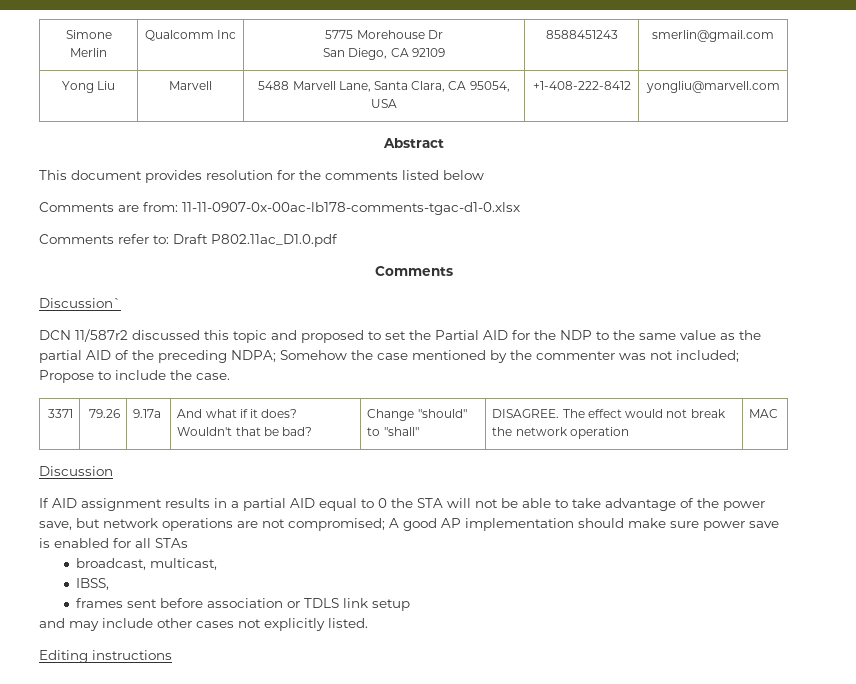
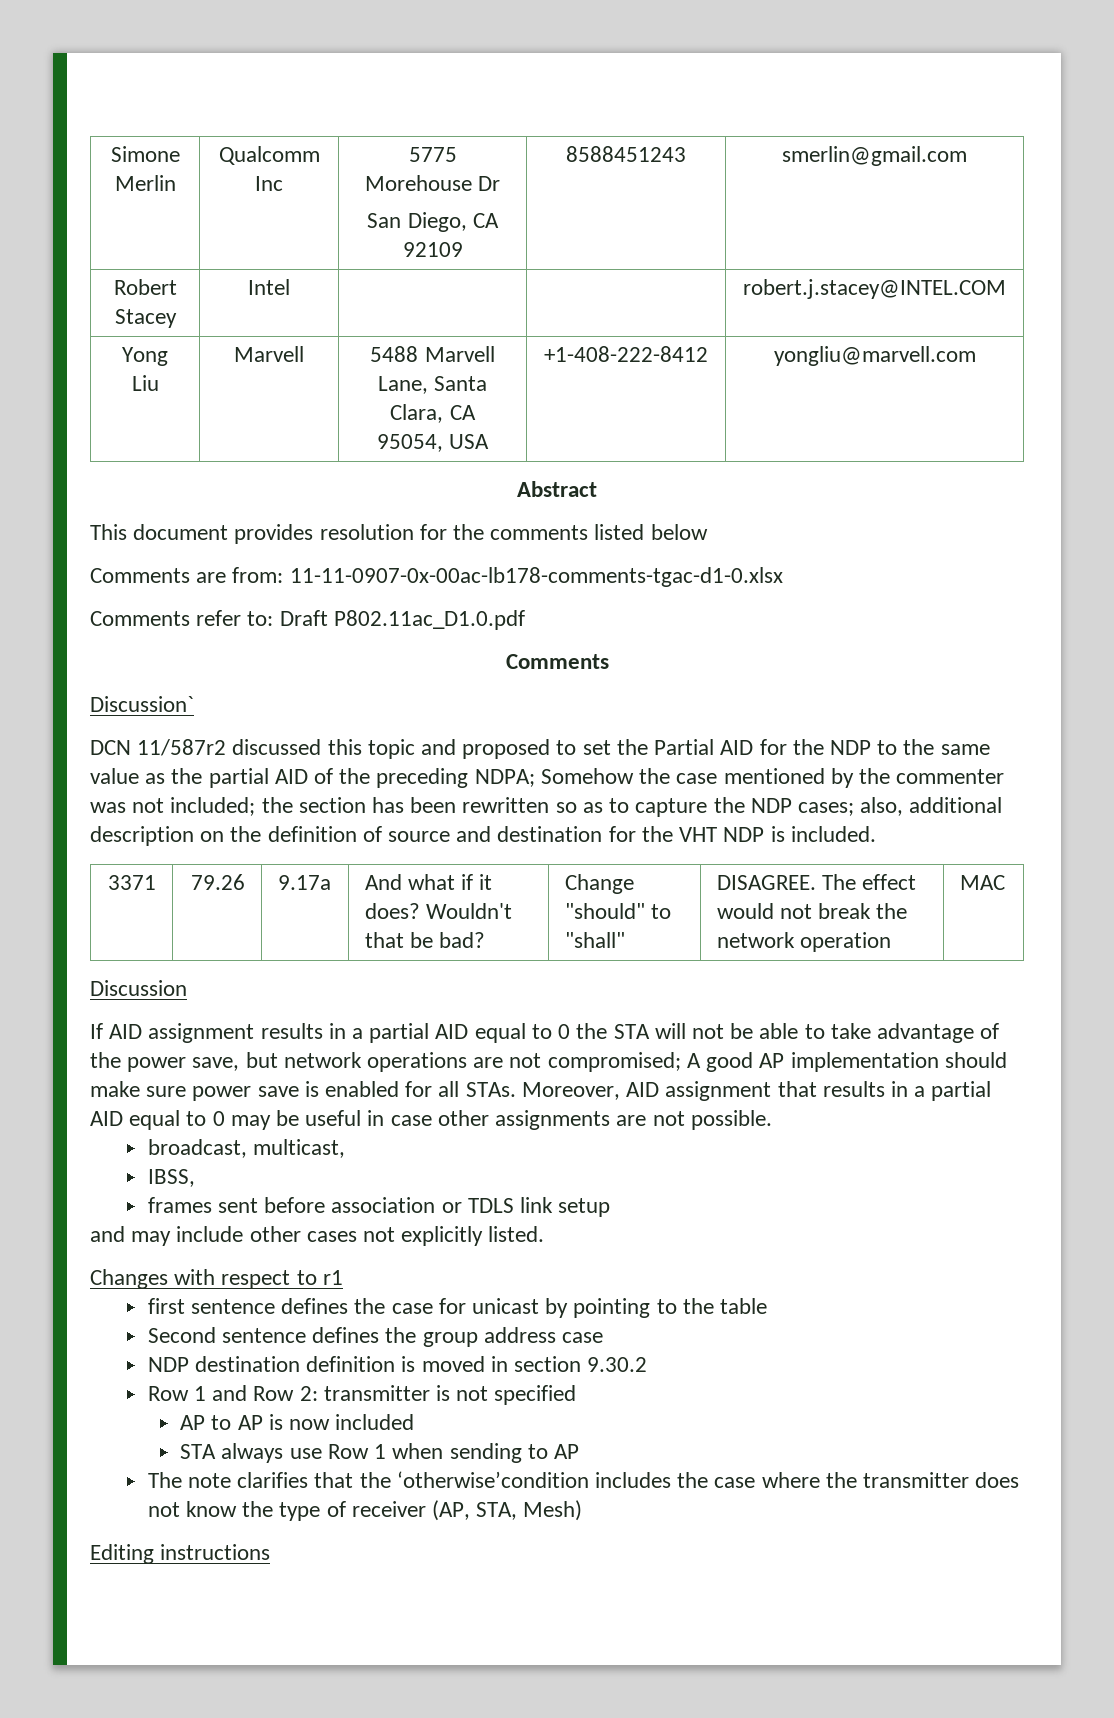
+ Robert Stacey | Intel | | | robert.j.stacey@INTEL.COM
- DCN 11/587r2 discussed this topic and proposed to set the Partial AID for the NDP to the same value as the partial AID of the preceding NDPA; Somehow the case mentioned by the commenter was not included; Propose to include the case.
+ DCN 11/587r2 discussed this topic and proposed to set the Partial AID for the NDP to the same value as the partial AID of the preceding NDPA; Somehow the case mentioned by the commenter was not included; the section has been rewritten so as to capture the NDP cases; also, additional description on the definition of source and destination for the VHT NDP is included.
- If AID assignment results in a partial AID equal to 0 the STA will not be able to take advantage of the power save, but network operations are not compromised; A good AP implementation should make sure power save is enabled for all STAs
+ If AID assignment results in a partial AID equal to 0 the STA will not be able to take advantage of the power save, but network operations are not compromised; A good AP implementation should make sure power save is enabled for all STAs. Moreover, AID assignment that results in a partial AID equal to 0 may be useful in case other assignments are not possible.
+ Changes with respect to r1
+ first sentence defines the case for unicast by pointing to the table
+ Second sentence defines the group address case
+ NDP destination definition is moved in section 9.30.2
+ Row 1 and Row 2: transmitter is not specified
+ AP to AP is now included
+ STA always use Row 1 when sending to AP
+ The note clarifies that the ‘otherwise’condition includes the case where the transmitter does not know the type of receiver (AP, STA, Mesh)

